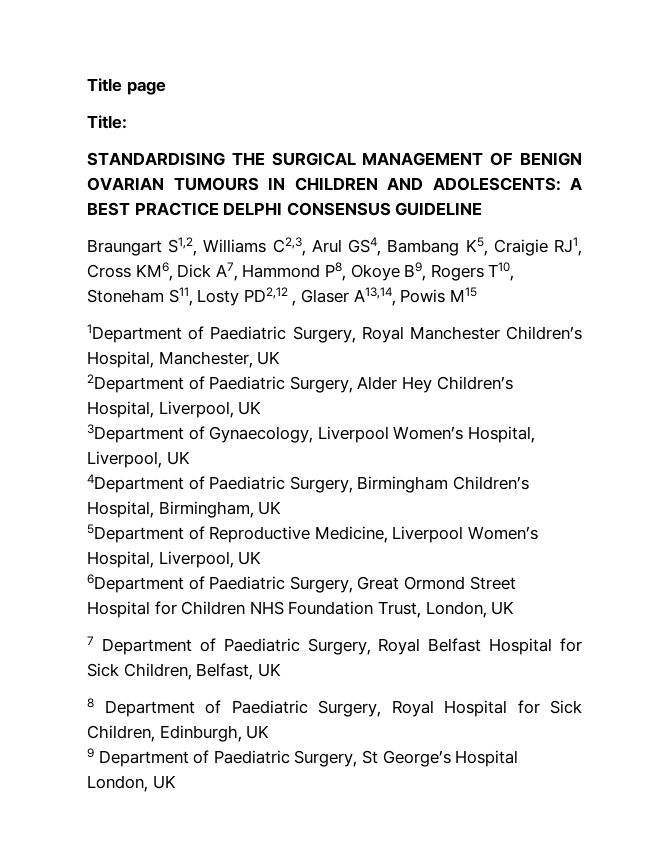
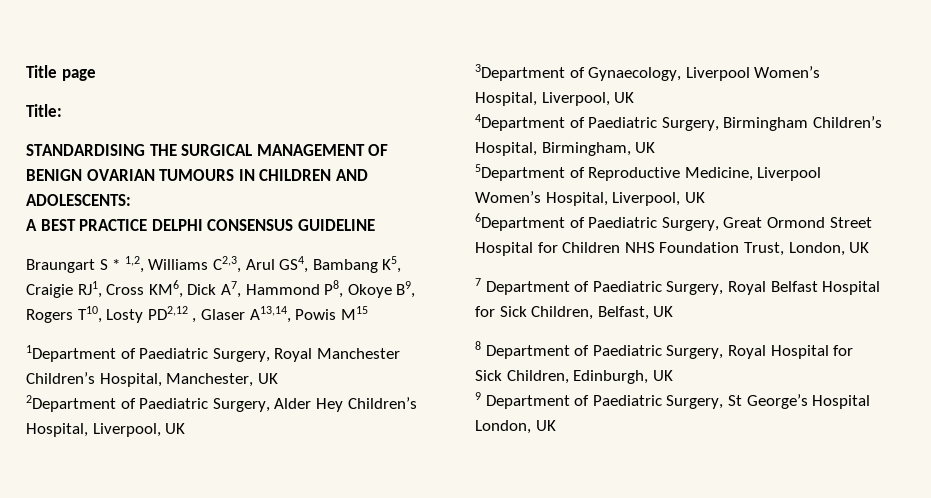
- STANDARDISING THE SURGICAL MANAGEMENT OF BENIGN OVARIAN TUMOURS IN CHILDREN AND ADOLESCENTS: A BEST PRACTICE DELPHI CONSENSUS GUIDELINE
+ STANDARDISING THE SURGICAL MANAGEMENT OF BENIGN OVARIAN TUMOURS IN CHILDREN AND ADOLESCENTS:
+ A BEST PRACTICE DELPHI CONSENSUS GUIDELINE
- Braungart S1,2, Williams C2,3, Arul GS4, Bambang K5, Craigie RJ1, Cross KM6, Dick A7, Hammond P8, Okoye B9, Rogers T10, Stoneham S11, Losty PD2,12 , Glaser A13,14, Powis M15
+ Braungart S * 1,2, Williams C2,3, Arul GS4, Bambang K5, Craigie RJ1, Cross KM6, Dick A7, Hammond P8, Okoye B9, Rogers T10, Losty PD2,12 , Glaser A13,14, Powis M15

